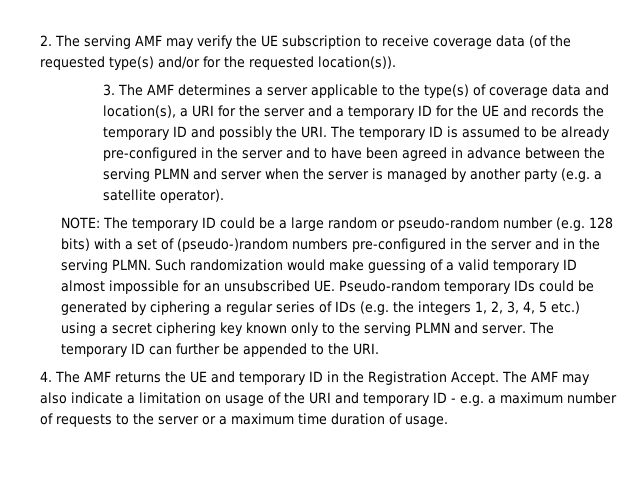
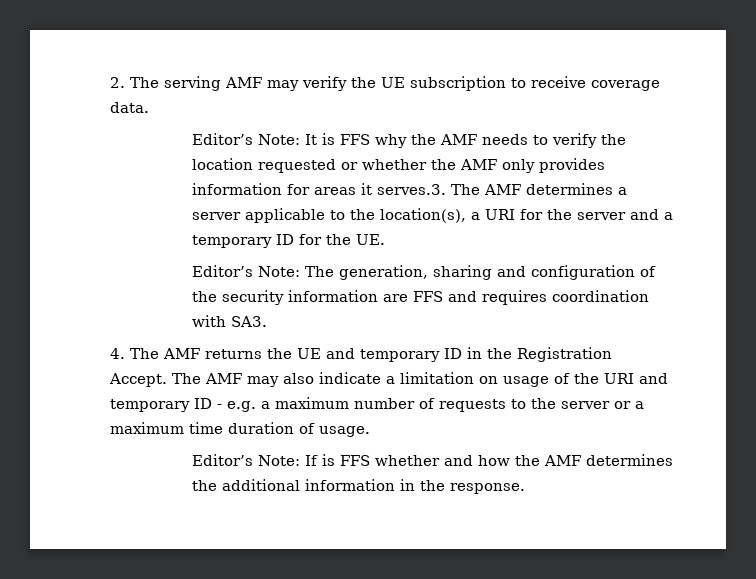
- 2. The serving AMF may verify the UE subscription to receive coverage data (of the requested type(s) and/or for the requested location(s)).
- 3. The AMF determines a server applicable to the type(s) of coverage data and location(s), a URI for the server and a temporary ID for the UE and records the temporary ID and possibly the URI. The temporary ID is assumed to be already pre-configured in the server and to have been agreed in advance between the serving PLMN and server when the server is managed by another party (e.g. a satellite operator).
- NOTE: The temporary ID could be a large random or pseudo-random number (e.g. 128 bits) with a set of (pseudo-)random numbers pre-configured in the server and in the serving PLMN. Such randomization would make guessing of a valid temporary ID almost impossible for an unsubscribed UE. Pseudo-random temporary IDs could be generated by ciphering a regular series of IDs (e.g. the integers 1, 2, 3, 4, 5 etc.) using a secret ciphering key known only to the serving PLMN and server. The temporary ID can further be appended to the URI.
+ 2. The serving AMF may verify the UE subscription to receive coverage data.
+ Editor’s Note: It is FFS why the AMF needs to verify the location requested or whether the AMF only provides information for areas it serves.3. The AMF determines a server applicable to the location(s), a URI for the server and a temporary ID for the UE.
+ Editor’s Note: The generation, sharing and configuration of the security information are FFS and requires coordination with SA3.
+ Editor’s Note: If is FFS whether and how the AMF determines the additional information in the response.

